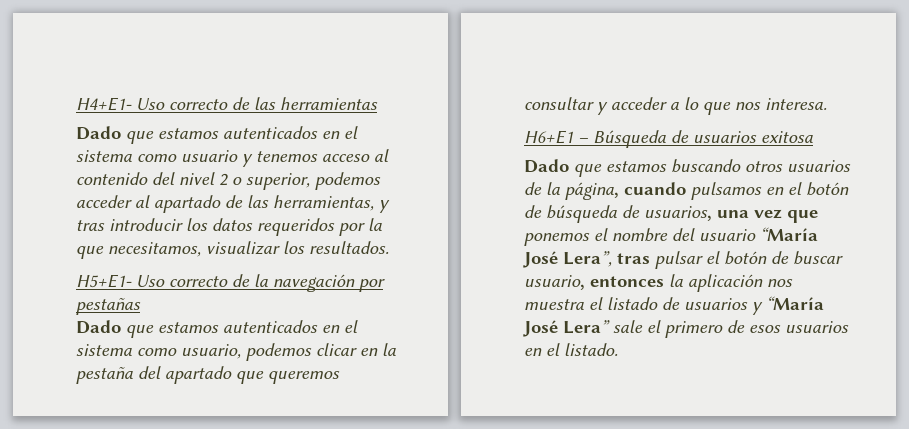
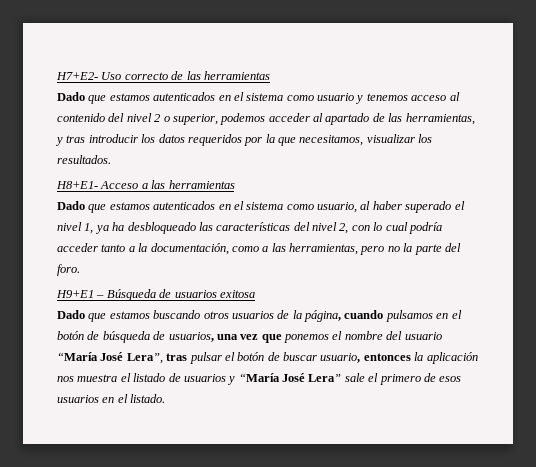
- H4+E1- Uso correcto de las herramientas
+ H7+E2- Uso correcto de las herramientas
- H5+E1- Uso correcto de la navegación por pestañas
+ H8+E1- Acceso a las herramientas
- Dado que estamos autenticados en el sistema como usuario, podemos clicar en la pestaña del apartado que queremos consultar y acceder a lo que nos interesa.
- H6+E1 – Búsqueda de usuarios exitosa
+ Dado que estamos autenticados en el sistema como usuario, al haber superado el nivel 1, ya ha desbloqueado las características del nivel 2, con lo cual podría acceder tanto a la documentación, como a las herramientas, pero no la parte del foro.
+ H9+E1 – Búsqueda de usuarios exitosa

